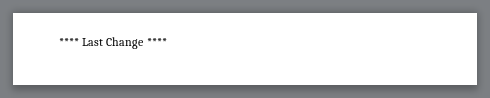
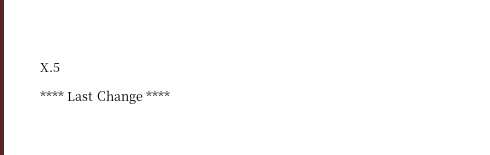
+ X.5

